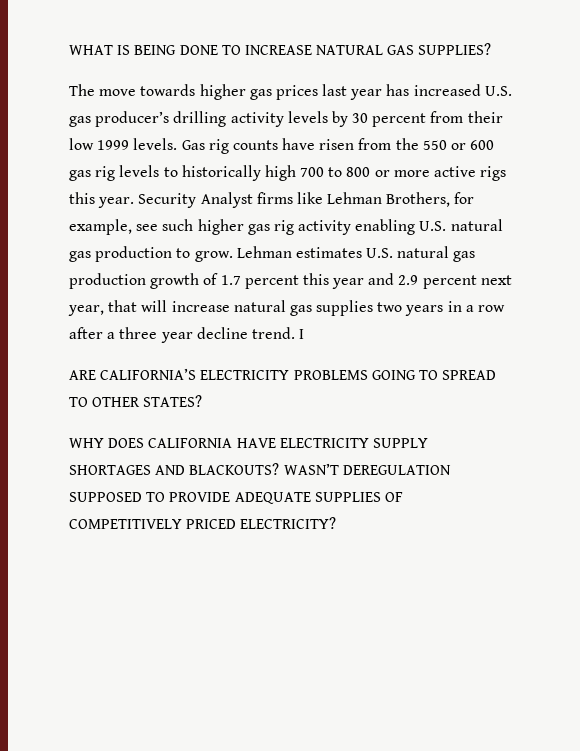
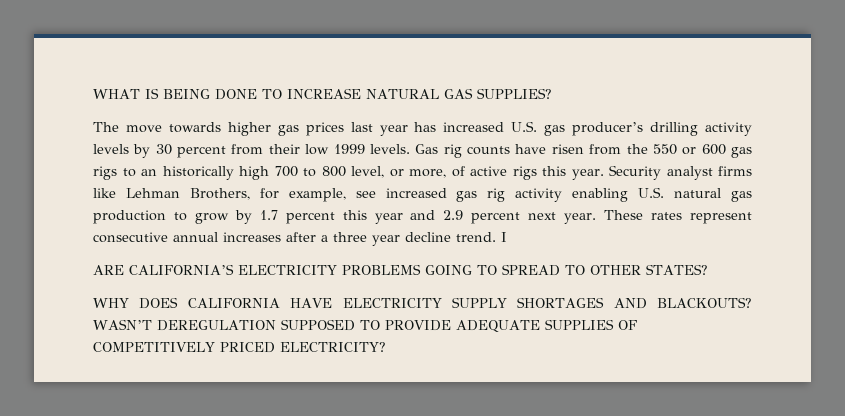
- Gas rig counts have risen from the 550 or 600 gas rig levels to historically high 700 to 800 or more active rigs this year.
+ Gas rig counts have risen from the 550 or 600 gas rigs to an historically high 700 to 800 level, or more, of active rigs this year.
- Security Analyst firms like Lehman Brothers, for example, see such higher gas rig activity enabling U.S. natural gas production to grow. Lehman estimates U.S. natural gas production growth of 1.7 percent this year and 2.9 percent next year, that will increase natural gas supplies two years in a row after a three year decline trend.
+ Security analyst firms like Lehman Brothers, for example, see increased gas rig activity enabling U.S. natural gas production to grow by 1.7 percent this year and 2.9 percent next year. These rates represent consecutive annual increases after a three year decline trend.

